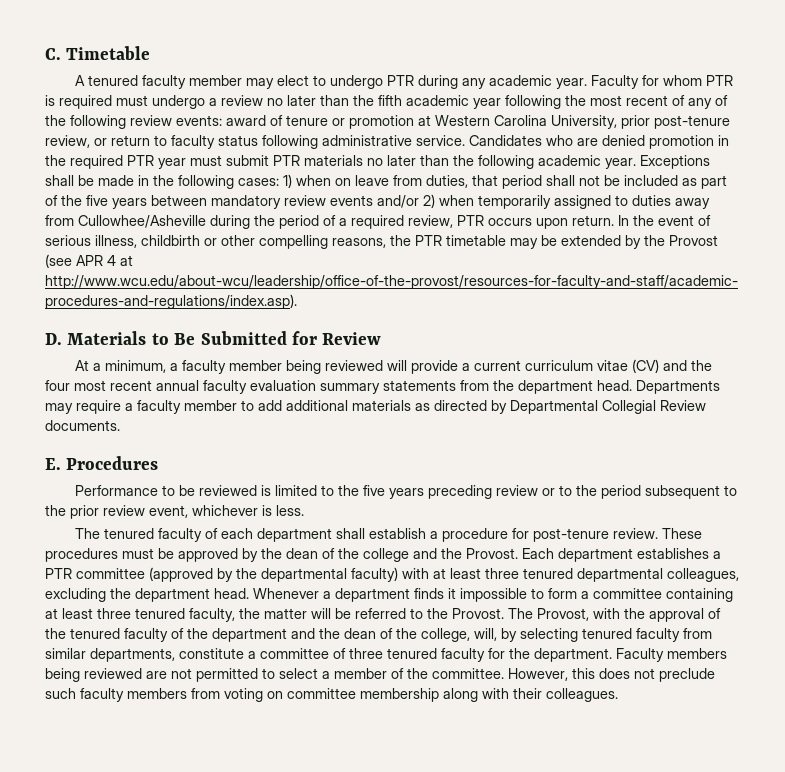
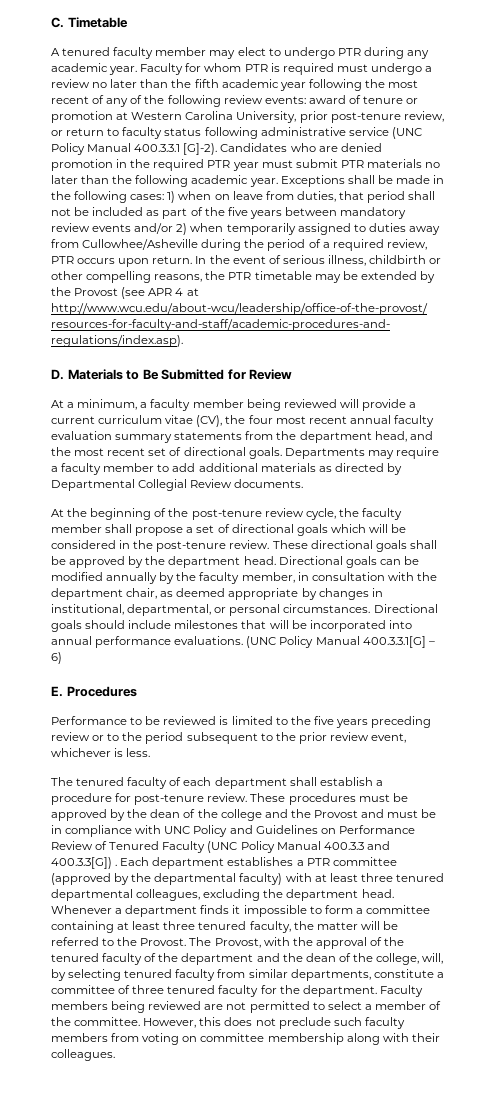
- Faculty for whom PTR is required must undergo a review no later than the fifth academic year following the most recent of any of the following review events: award of tenure or promotion at Western Carolina University, prior post-tenure review, or return to faculty status following administrative service.
+ Faculty for whom PTR is required must undergo a review no later than the fifth academic year following the most recent of any of the following review events: award of tenure or promotion at Western Carolina University, prior post-tenure review, or return to faculty status following administrative service (UNC Policy Manual 400.3.3.1 [G]-2).
- At a minimum, a faculty member being reviewed will provide a current curriculum vitae (CV) and the four most recent annual faculty evaluation summary statements from the department head.
+ At a minimum, a faculty member being reviewed will provide a current curriculum vitae (CV), the four most recent annual faculty evaluation summary statements from the department head, and the most recent set of directional goals.
+ At the beginning of the post-tenure review cycle, the faculty member shall propose a set of directional goals which will be considered in the post-tenure review. These directional goals shall be approved by the department head. Directional goals can be modified annually by the faculty member, in consultation with the department chair, as deemed appropriate by changes in institutional, departmental, or personal circumstances. Directional goals should include milestones that will be incorporated into annual performance evaluations. (UNC Policy Manual 400.3.3.1[G] – 6)
- These procedures must be approved by the dean of the college and the Provost.
+ These procedures must be approved by the dean of the college and the Provost and must be in compliance with UNC Policy and Guidelines on Performance Review of Tenured Faculty (UNC Policy Manual 400.3.3 and 400.3.3[G]) .

